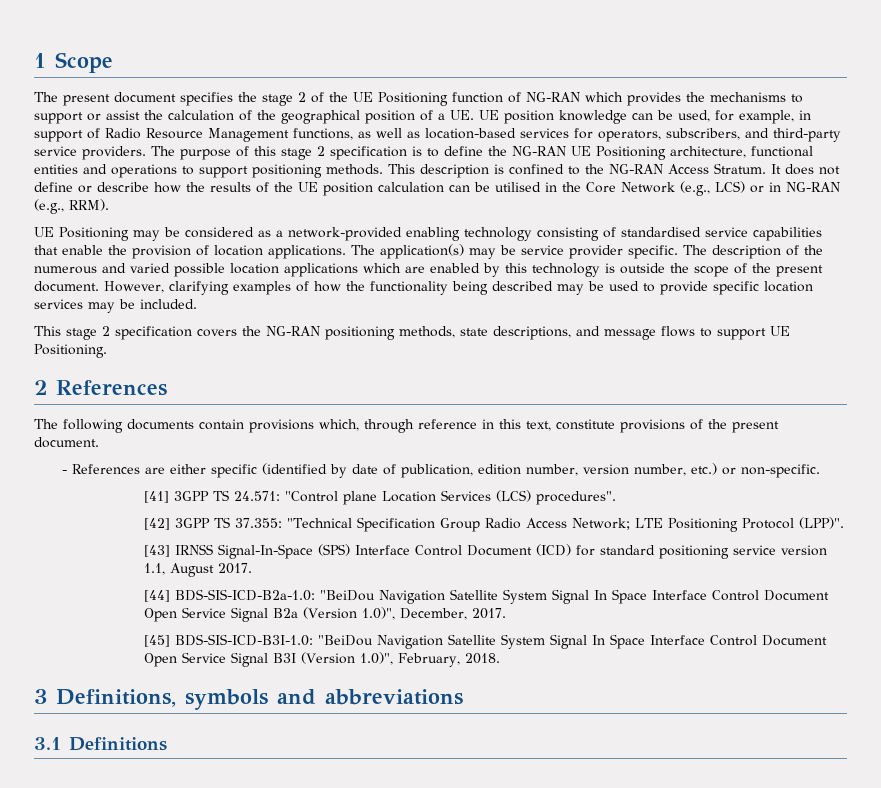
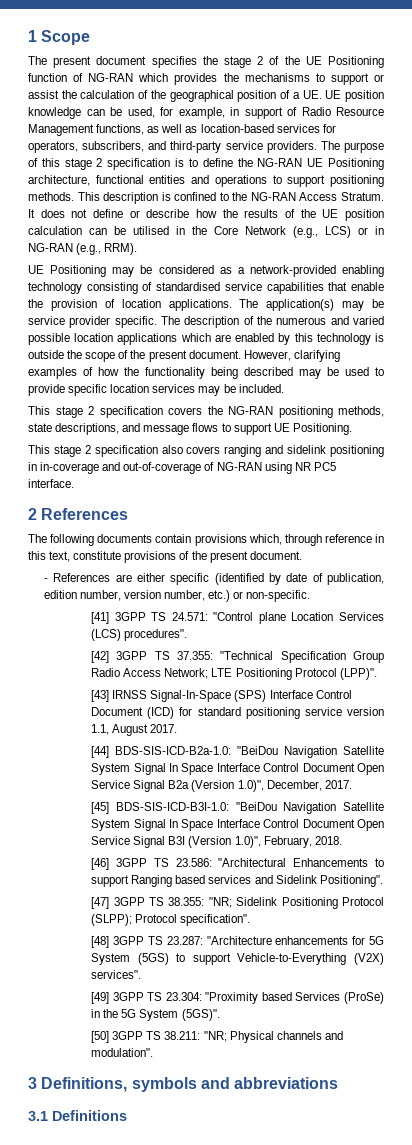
+ This stage 2 specification also covers ranging and sidelink positioning in in-coverage and out-of-coverage of NG-RAN using NR PC5 interface.
+ [46] 3GPP TS 23.586: "Architectural Enhancements to support Ranging based services and Sidelink Positioning".
+ [47] 3GPP TS 38.355: "NR; Sidelink Positioning Protocol (SLPP); Protocol specification".
+ [48] 3GPP TS 23.287: "Architecture enhancements for 5G System (5GS) to support Vehicle-to-Everything (V2X) services".
+ [49] 3GPP TS 23.304: "Proximity based Services (ProSe) in the 5G System (5GS)".
+ [50] 3GPP TS 38.211: "NR; Physical channels and modulation".

